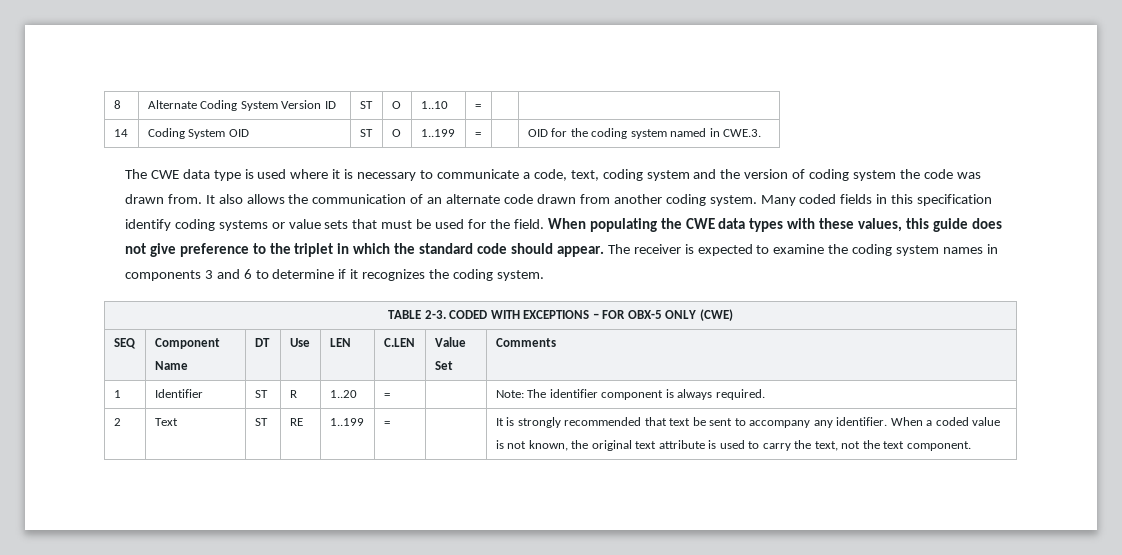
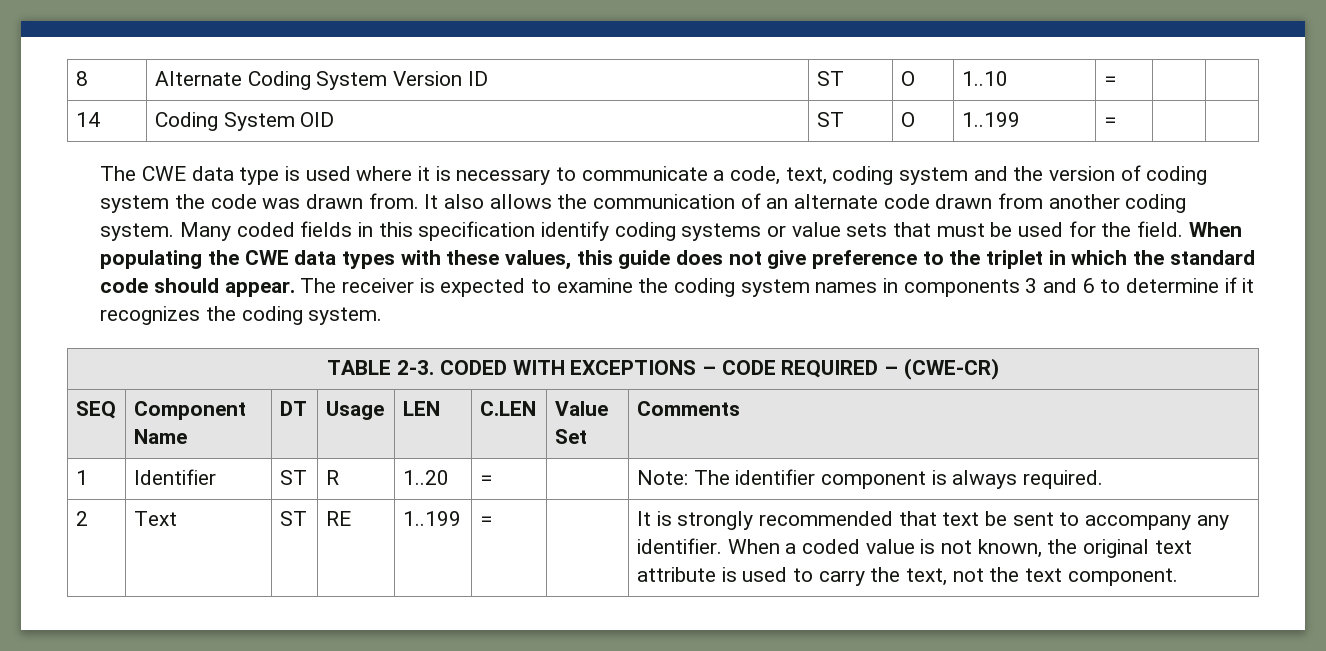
- 14 | Coding System OID | ST | O | 1..199 | = | | OID for the coding system named in CWE.3.
+ 14 | Coding System OID | ST | O | 1..199 | = | |
- TABLE 2-3. CODED WITH EXCEPTIONS – FOR OBX-5 ONLY (CWE)
+ TABLE 2-3. CODED WITH EXCEPTIONS – CODE REQUIRED – (CWE-CR)
- SEQ | Component Name | DT | Use | LEN | C.LEN | Value Set | Comments
+ SEQ | Component Name | DT | Usage | LEN | C.LEN | Value Set | Comments

